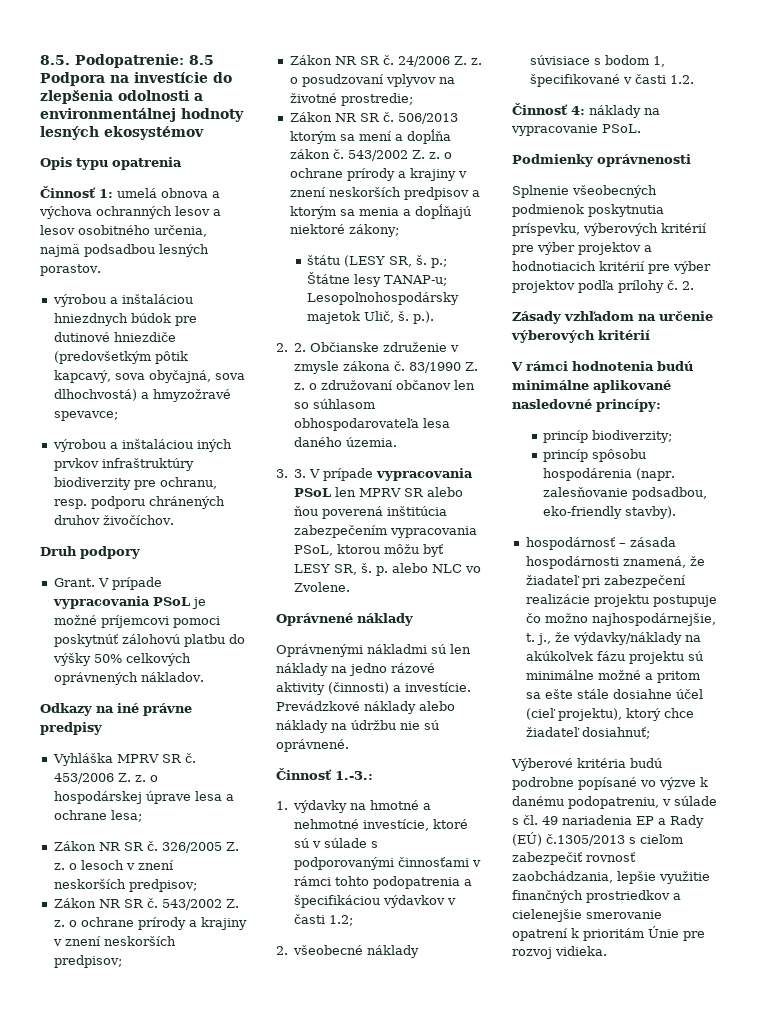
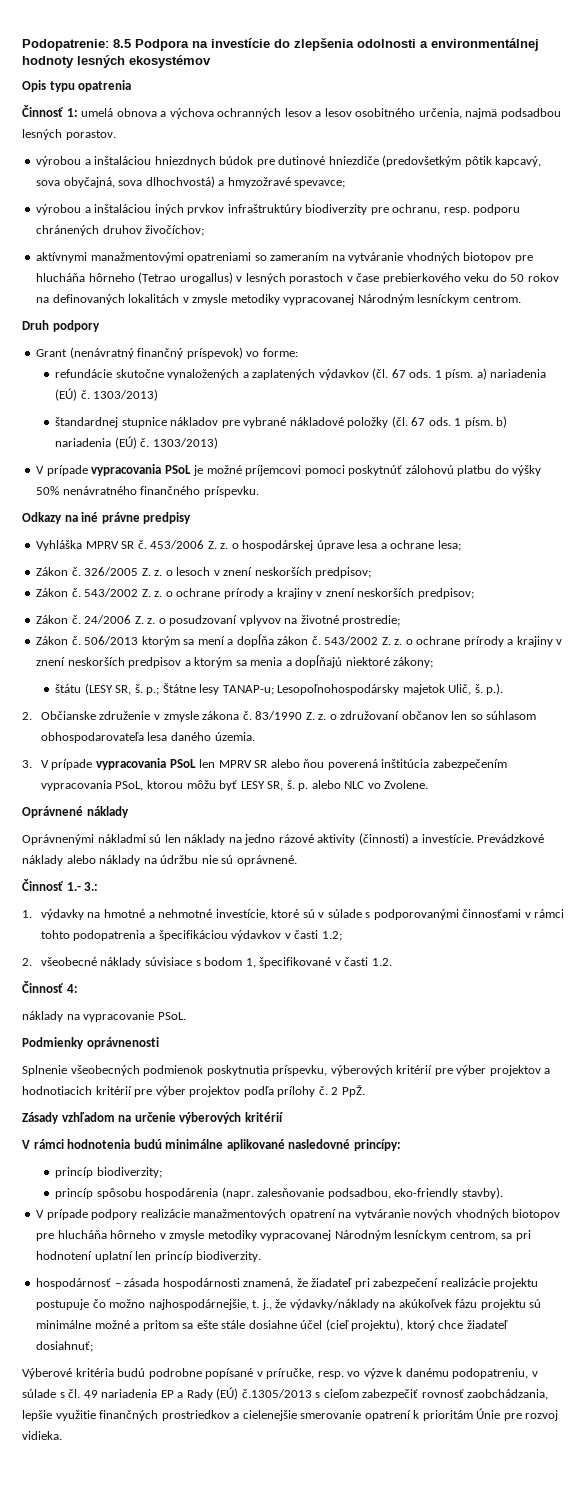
- 8.5. Podopatrenie: 8.5 Podpora na investície do zlepšenia odolnosti a environmentálnej hodnoty lesných ekosystémov
+ Podopatrenie: 8.5 Podpora na investície do zlepšenia odolnosti a environmentálnej hodnoty lesných ekosystémov
- výrobou a inštaláciou iných prvkov infraštruktúry biodiverzity pre ochranu, resp. podporu chránených druhov živočíchov.
+ výrobou a inštaláciou iných prvkov infraštruktúry biodiverzity pre ochranu, resp. podporu chránených druhov živočíchov;
+ aktívnymi manažmentovými opatreniami so zameraním na vytváranie vhodných biotopov pre hlucháňa hôrneho (Tetrao urogallus) v lesných porastoch v čase prebierkového veku do 50 rokov na definovaných lokalitách v zmysle metodiky vypracovanej Národným lesníckym centrom.
  Druh podpory
- Grant. V prípade vypracovania PSoL je možné príjemcovi pomoci poskytnúť zálohovú platbu do výšky 50% celkových oprávnených nákladov.
+ Grant (nenávratný finančný príspevok) vo forme:
+ refundácie skutočne vynaložených a zaplatených výdavkov (čl. 67 ods. 1 písm. a) nariadenia (EÚ) č. 1303/2013)
+ štandardnej stupnice nákladov pre vybrané nákladové položky (čl. 67 ods. 1 písm. b) nariadenia (EÚ) č. 1303/2013)
+ V prípade vypracovania PSoL je možné príjemcovi pomoci poskytnúť zálohovú platbu do výšky 50% nenávratného finančného príspevku.
  453/2006 Z. z. o hospodárskej úprave lesa a ochrane lesa;
- Zákon NR SR č.
+ Zákon č.
  326/2005 Z. z. o lesoch v znení neskorších predpisov;
- Zákon NR SR č.
+ Zákon č.
  543/2002 Z. z. o ochrane prírody a krajiny v znení neskorších predpisov;
- Zákon NR SR č.
+ Zákon č.
  24/2006 Z. z. o posudzovaní vplyvov na životné prostredie;
- Zákon NR SR č.
+ Zákon č.
- 2. 2. Občianske združenie v zmysle zákona č.
+ 2. Občianske združenie v zmysle zákona č.
- 3. 3. V prípade vypracovania PSoL len MPRV SR alebo ňou poverená inštitúcia zabezpečením vypracovania PSoL, ktorou môžu byť LESY SR, š. p. alebo NLC vo Zvolene.
+ 3. V prípade vypracovania PSoL len MPRV SR alebo ňou poverená inštitúcia zabezpečením vypracovania PSoL, ktorou môžu byť LESY SR, š. p. alebo NLC vo Zvolene.
- Činnosť 1.-3.:
+ Činnosť 1.- 3.:
- Činnosť 4: náklady na vypracovanie PSoL.
+ Činnosť 4:
+ náklady na vypracovanie PSoL.
- Splnenie všeobecných podmienok poskytnutia príspevku, výberových kritérií pre výber projektov a hodnotiacich kritérií pre výber projektov podľa prílohy č. 2.
+ Splnenie všeobecných podmienok poskytnutia príspevku, výberových kritérií pre výber projektov a hodnotiacich kritérií pre výber projektov podľa prílohy č. 2 PpŽ.
+ V prípade podpory realizácie manažmentových opatrení na vytváranie nových vhodných biotopov pre hlucháňa hôrneho v zmysle metodiky vypracovanej Národným lesníckym centrom, sa pri hodnotení uplatní len princíp biodiverzity.
- Výberové kritéria budú podrobne popísané vo výzve k danému podopatreniu, v súlade s čl. 49 nariadenia EP a Rady (EÚ) č.1305/2013 s cieľom zabezpečiť rovnosť zaobchádzania, lepšie využitie finančných prostriedkov a cielenejšie smerovanie opatrení k prioritám Únie pre rozvoj vidieka.
+ Výberové kritéria budú podrobne popísané v príručke, resp. vo výzve k danému podopatreniu, v súlade s čl. 49 nariadenia EP a Rady (EÚ) č.1305/2013 s cieľom zabezpečiť rovnosť zaobchádzania, lepšie využitie finančných prostriedkov a cielenejšie smerovanie opatrení k prioritám Únie pre rozvoj vidieka.

